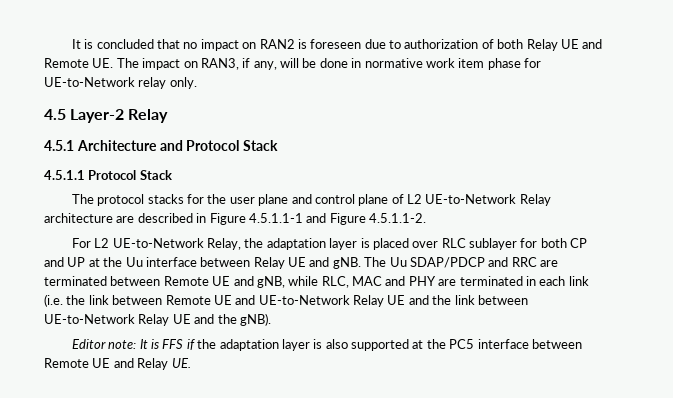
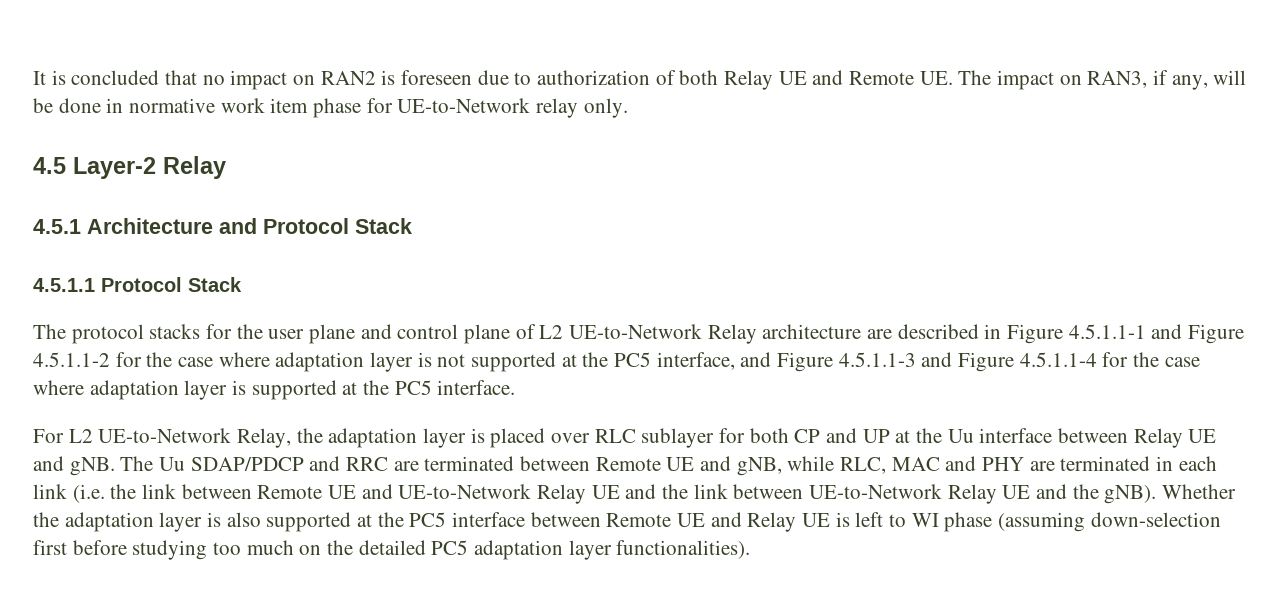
- The protocol stacks for the user plane and control plane of L2 UE-to-Network Relay architecture are described in Figure 4.5.1.1-1 and Figure 4.5.1.1-2.
+ The protocol stacks for the user plane and control plane of L2 UE-to-Network Relay architecture are described in Figure 4.5.1.1-1 and Figure 4.5.1.1-2 for the case where adaptation layer is not supported at the PC5 interface, and Figure 4.5.1.1-3 and Figure 4.5.1.1-4 for the case where adaptation layer is supported at the PC5 interface.
- The Uu SDAP/PDCP and RRC are terminated between Remote UE and gNB, while RLC, MAC and PHY are terminated in each link (i.e. the link between Remote UE and UE-to-Network Relay UE and the link between UE-to-Network Relay UE and the gNB).
- Editor note: It is FFS if the adaptation layer is also supported at the PC5 interface between Remote UE and Relay UE.
+ The Uu SDAP/PDCP and RRC are terminated between Remote UE and gNB, while RLC, MAC and PHY are terminated in each link (i.e. the link between Remote UE and UE-to-Network Relay UE and the link between UE-to-Network Relay UE and the gNB). Whether the adaptation layer is also supported at the PC5 interface between Remote UE and Relay UE is left to WI phase (assuming down-selection first before studying too much on the detailed PC5 adaptation layer functionalities).

